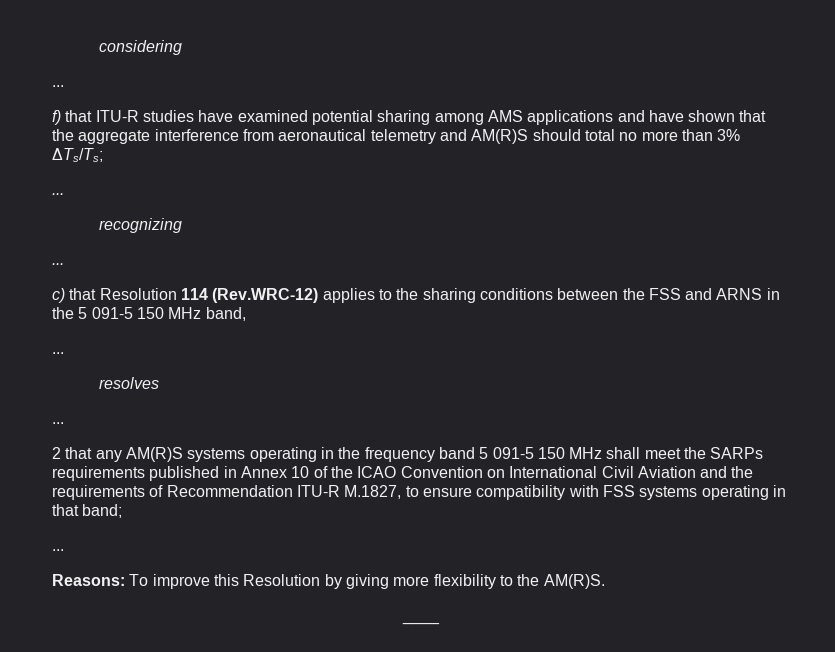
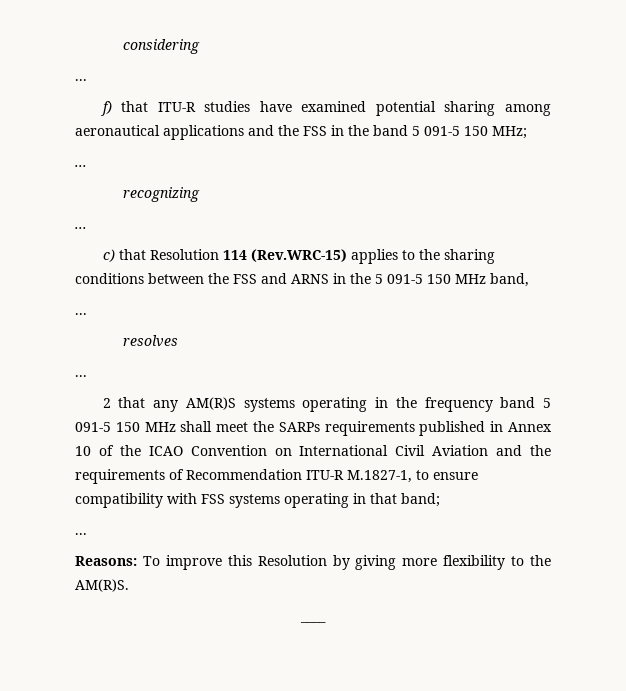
- f) that ITU-R studies have examined potential sharing among AMS applications and have shown that the aggregate interference from aeronautical telemetry and AM(R)S should total no more than 3% ΔTs/Ts;
+ f) that ITU-R studies have examined potential sharing among aeronautical applications and the FSS in the band 5 091-5 150 MHz;
- c) that Resolution 114 (Rev.WRC-12) applies to the sharing conditions between the FSS and ARNS in the 5 091-5 150 MHz band,
+ c) that Resolution 114 (Rev.WRC-15) applies to the sharing conditions between the FSS and ARNS in the 5 091-5 150 MHz band,
- 2 that any AM(R)S systems operating in the frequency band 5 091-5 150 MHz shall meet the SARPs requirements published in Annex 10 of the ICAO Convention on International Civil Aviation and the requirements of Recommendation ITU-R M.1827, to ensure compatibility with FSS systems operating in that band;
+ 2 that any AM(R)S systems operating in the frequency band 5 091-5 150 MHz shall meet the SARPs requirements published in Annex 10 of the ICAO Convention on International Civil Aviation and the requirements of Recommendation ITU-R M.1827-1, to ensure compatibility with FSS systems operating in that band;

